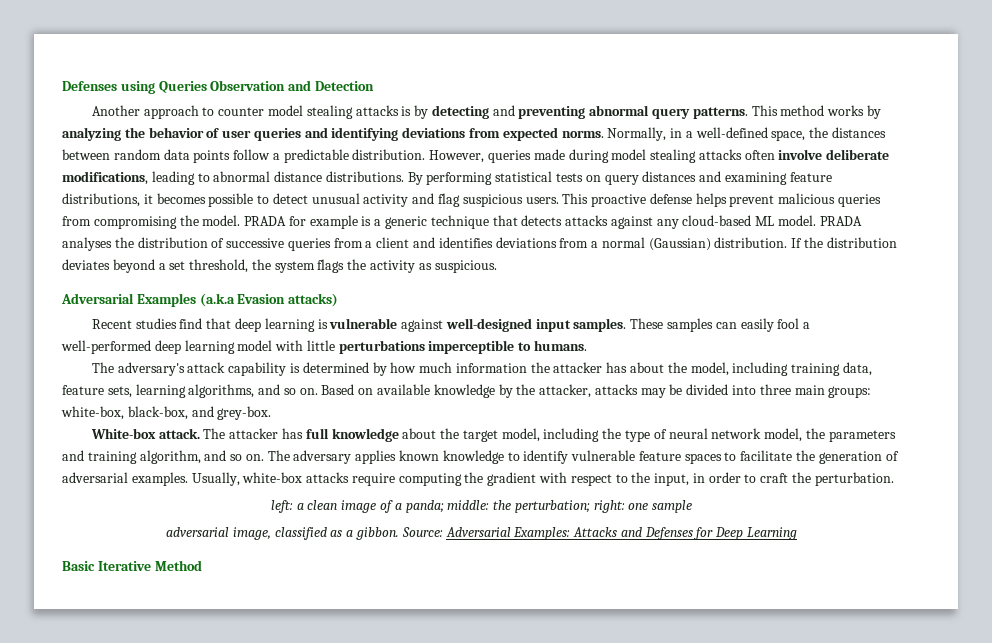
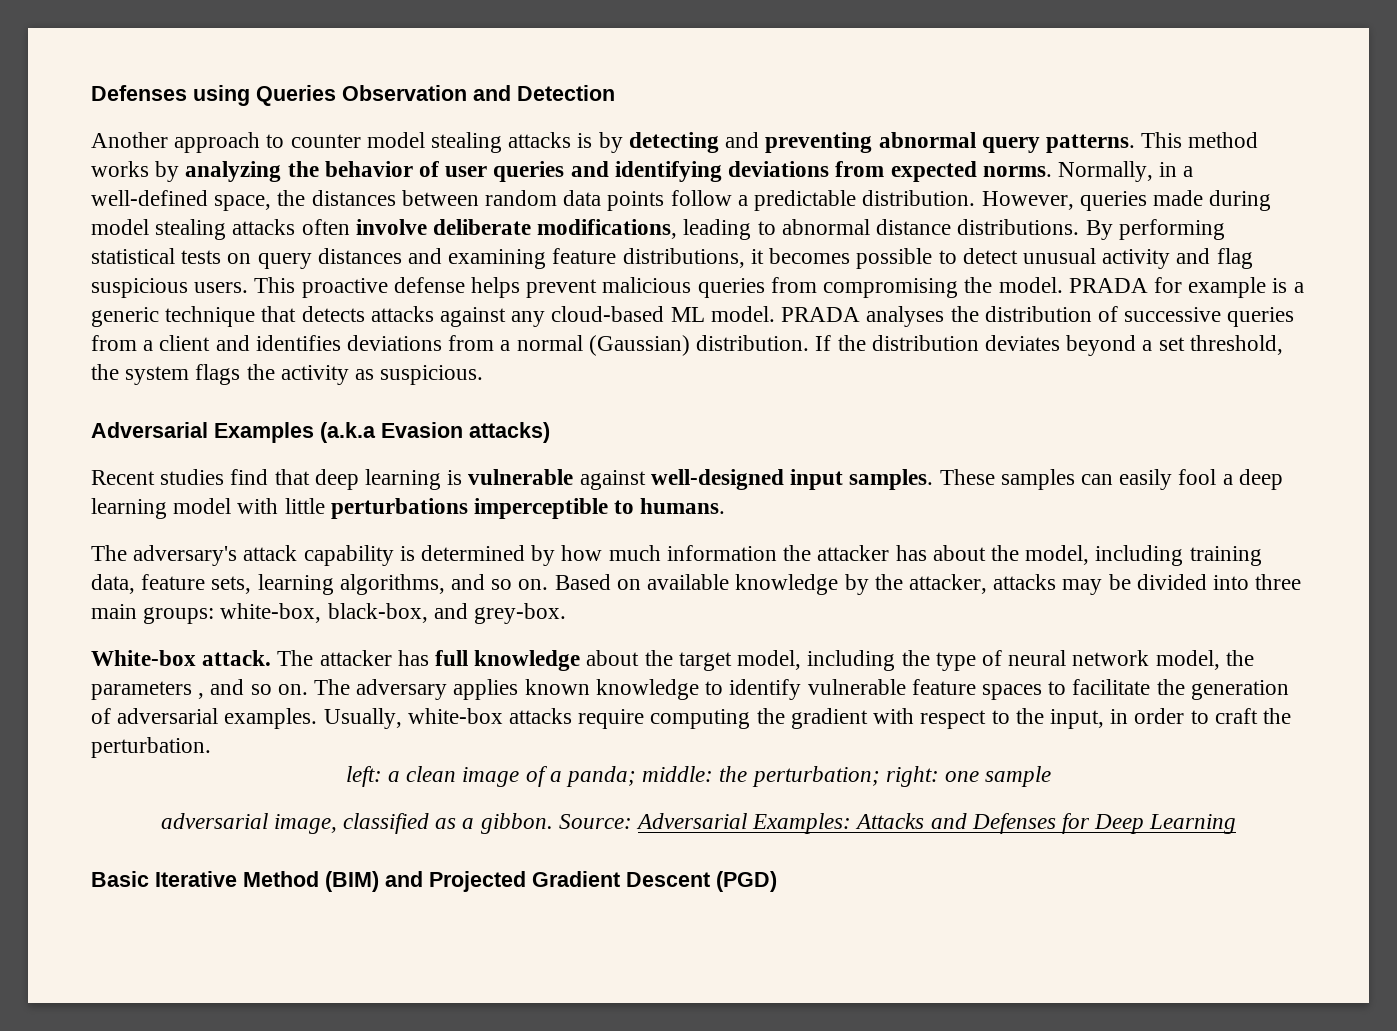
- These samples can easily fool a well-performed deep learning model with little perturbations imperceptible to humans.
+ These samples can easily fool a deep learning model with little perturbations imperceptible to humans.
- The attacker has full knowledge about the target model, including the type of neural network model, the parameters and training algorithm, and so on.
+ The attacker has full knowledge about the target model, including the type of neural network model, the parameters , and so on.
- Basic Iterative Method
+ Basic Iterative Method (BIM) and Projected Gradient Descent (PGD)

